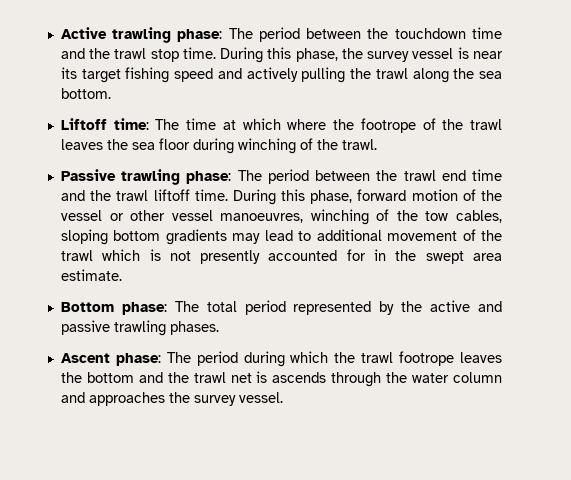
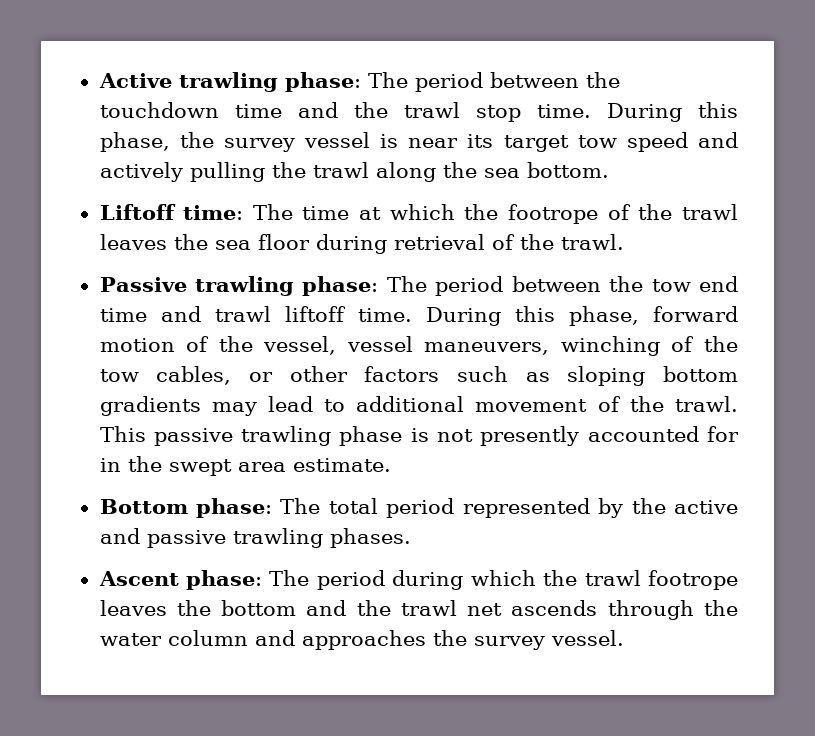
- During this phase, the survey vessel is near its target fishing speed and actively pulling the trawl along the sea bottom.
+ During this phase, the survey vessel is near its target tow speed and actively pulling the trawl along the sea bottom.
- Liftoff time: The time at which where the footrope of the trawl leaves the sea floor during winching of the trawl.
+ Liftoff time: The time at which the footrope of the trawl leaves the sea floor during retrieval of the trawl.
- Passive trawling phase: The period between the trawl end time and the trawl liftoff time.
+ Passive trawling phase: The period between the tow end time and trawl liftoff time.
- During this phase, forward motion of the vessel or other vessel manoeuvres, winching of the tow cables, sloping bottom gradients may lead to additional movement of the trawl which is not presently accounted for in the swept area estimate.
+ During this phase, forward motion of the vessel, vessel maneuvers, winching of the tow cables, or other factors such as sloping bottom gradients may lead to additional movement of the trawl. This passive trawling phase is not presently accounted for in the swept area estimate.
- Ascent phase: The period during which the trawl footrope leaves the bottom and the trawl net is ascends through the water column and approaches the survey vessel.
+ Ascent phase: The period during which the trawl footrope leaves the bottom and the trawl net ascends through the water column and approaches the survey vessel.

